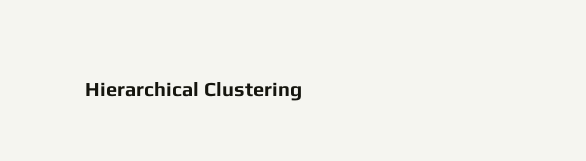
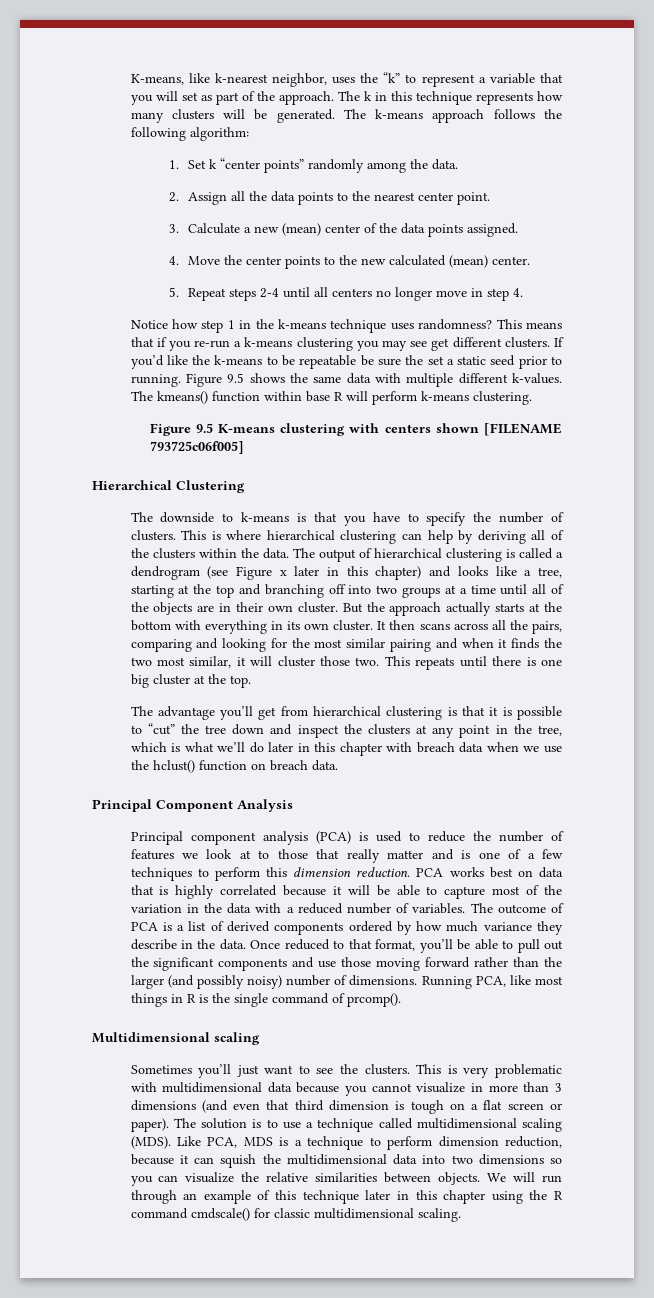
+ K-means, like k-nearest neighbor, uses the “k” to represent a variable that you will set as part of the approach. The k in this technique represents how many clusters will be generated. The k-means approach follows the following algorithm:
+ 1. Set k “center points” randomly among the data.
+ 2. Assign all the data points to the nearest center point.
+ 3. Calculate a new (mean) center of the data points assigned.
+ 4. Move the center points to the new calculated (mean) center.
+ 5. Repeat steps 2-4 until all centers no longer move in step 4.
+ Notice how step 1 in the k-means technique uses randomness? This means that if you re-run a k-means clustering you may see get different clusters. If you’d like the k-means to be repeatable be sure the set a static seed prior to running. Figure 9.5 shows the same data with multiple different k-values. The kmeans() function within base R will perform k-means clustering.
+ Figure 9.5 K-means clustering with centers shown [FILENAME 793725c06f005]
  Hierarchical Clustering
+ The downside to k-means is that you have to specify the number of clusters. This is where hierarchical clustering can help by deriving all of the clusters within the data. The output of hierarchical clustering is called a dendrogram (see Figure x later in this chapter) and looks like a tree, starting at the top and branching off into two groups at a time until all of the objects are in their own cluster. But the approach actually starts at the bottom with everything in its own cluster. It then scans across all the pairs, comparing and looking for the most similar pairing and when it finds the two most similar, it will cluster those two. This repeats until there is one big cluster at the top.
+ The advantage you’ll get from hierarchical clustering is that it is possible to “cut” the tree down and inspect the clusters at any point in the tree, which is what we’ll do later in this chapter with breach data when we use the hclust() function on breach data.
+ Principal Component Analysis
+ Principal component analysis (PCA) is used to reduce the number of features we look at to those that really matter and is one of a few techniques to perform this dimension reduction. PCA works best on data that is highly correlated because it will be able to capture most of the variation in the data with a reduced number of variables. The outcome of PCA is a list of derived components ordered by how much variance they describe in the data. Once reduced to that format, you’ll be able to pull out the significant components and use those moving forward rather than the larger (and possibly noisy) number of dimensions. Running PCA, like most things in R is the single command of prcomp().
+ Multidimensional scaling
+ Sometimes you’ll just want to see the clusters. This is very problematic with multidimensional data because you cannot visualize in more than 3 dimensions (and even that third dimension is tough on a flat screen or paper). The solution is to use a technique called multidimensional scaling (MDS). Like PCA, MDS is a technique to perform dimension reduction, because it can squish the multidimensional data into two dimensions so you can visualize the relative similarities between objects. We will run through an example of this technique later in this chapter using the R command cmdscale() for classic multidimensional scaling.

